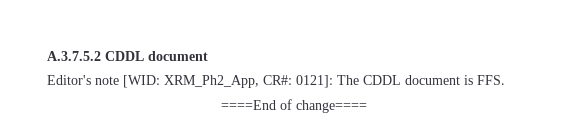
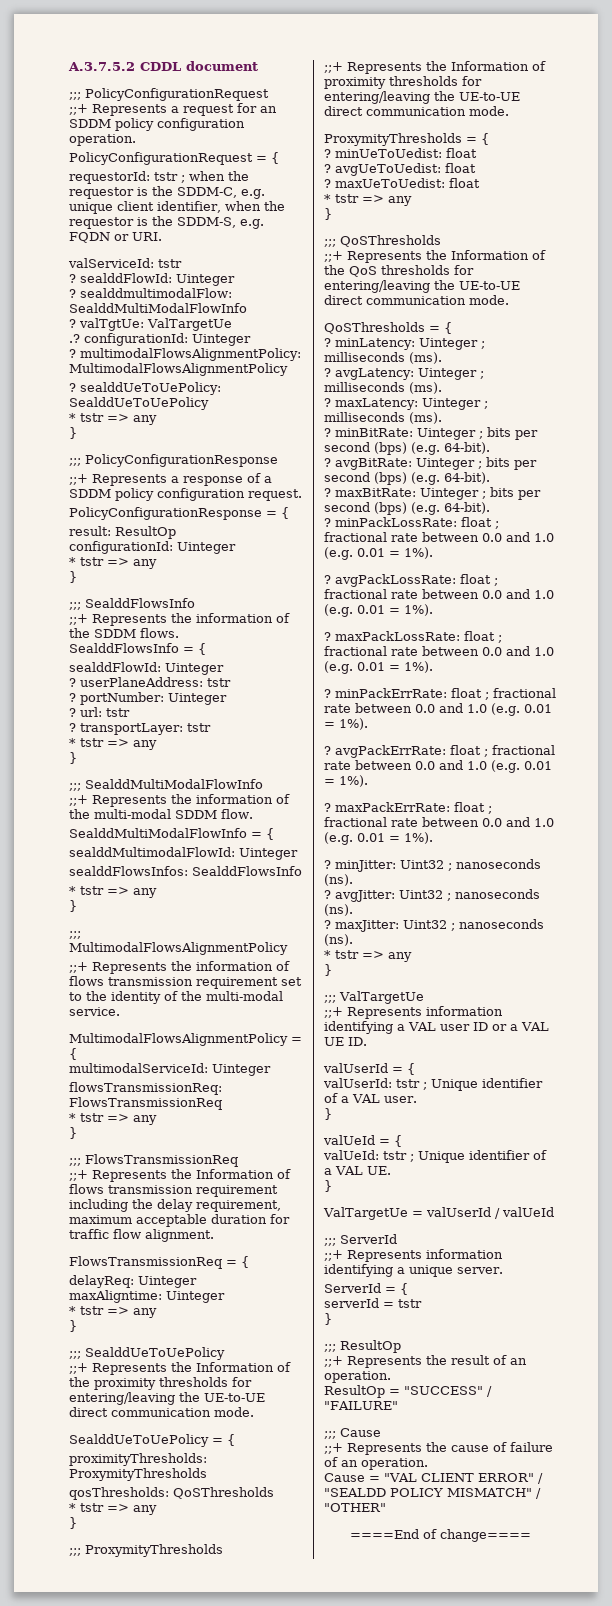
- Editor's note [WID: XRM_Ph2_App, CR#: 0121]: The CDDL document is FFS.
+ ;;; PolicyConfigurationRequest
+ ;;+ Represents a request for an SDDM policy configuration operation.
+ PolicyConfigurationRequest = {
+ requestorId: tstr ; when the requestor is the SDDM-C, e.g. unique client identifier, when the requestor is the SDDM-S, e.g. FQDN or URI.
+ valServiceId: tstr
+ ? sealddFlowId: Uinteger
+ ? sealddmultimodalFlow: SealddMultiModalFlowInfo
+ ? valTgtUe: ValTargetUe
+ .? configurationId: Uinteger
+ ? multimodalFlowsAlignmentPolicy: MultimodalFlowsAlignmentPolicy
+ ? sealddUeToUePolicy: SealddUeToUePolicy
+ * tstr => any
+ }
+ ;;; PolicyConfigurationResponse
+ ;;+ Represents a response of a SDDM policy configuration request.
+ PolicyConfigurationResponse = {
+ result: ResultOp
+ configurationId: Uinteger
+ * tstr => any
+ }
+ ;;; SealddFlowsInfo
+ ;;+ Represents the information of the SDDM flows.
+ SealddFlowsInfo = {
+ sealddFlowId: Uinteger
+ ? userPlaneAddress: tstr
+ ? portNumber: Uinteger
+ ? url: tstr
+ ? transportLayer: tstr
+ * tstr => any
+ }
+ ;;; SealddMultiModalFlowInfo
+ ;;+ Represents the information of the multi-modal SDDM flow.
+ SealddMultiModalFlowInfo = {
+ sealddMultimodalFlowId: Uinteger
+ sealddFlowsInfos: SealddFlowsInfo
+ * tstr => any
+ }
+ ;;; MultimodalFlowsAlignmentPolicy
+ ;;+ Represents the information of flows transmission requirement set to the identity of the multi-modal service.
+ MultimodalFlowsAlignmentPolicy = {
+ multimodalServiceId: Uinteger
+ flowsTransmissionReq: FlowsTransmissionReq
+ * tstr => any
+ }
+ ;;; FlowsTransmissionReq
+ ;;+ Represents the Information of flows transmission requirement including the delay requirement, maximum acceptable duration for traffic flow alignment.
+ FlowsTransmissionReq = {
+ delayReq: Uinteger
+ maxAligntime: Uinteger
+ * tstr => any
+ }
+ ;;; SealddUeToUePolicy
+ ;;+ Represents the Information of the proximity thresholds for entering/leaving the UE-to-UE direct communication mode.
+ SealddUeToUePolicy = {
+ proximityThresholds: ProxymityThresholds
+ qosThresholds: QoSThresholds
+ * tstr => any
+ }
+ ;;; ProxymityThresholds
+ ;;+ Represents the Information of proximity thresholds for entering/leaving the UE-to-UE direct communication mode.
+ ProxymityThresholds = {
+ ? minUeToUedist: float
+ ? avgUeToUedist: float
+ ? maxUeToUedist: float
+ * tstr => any
+ }
+ ;;; QoSThresholds
+ ;;+ Represents the Information of the QoS thresholds for entering/leaving the UE-to-UE direct communication mode.
+ QoSThresholds = {
+ ? minLatency: Uinteger ; milliseconds (ms).
+ ? avgLatency: Uinteger ; milliseconds (ms).
+ ? maxLatency: Uinteger ; milliseconds (ms).
+ ? minBitRate: Uinteger ; bits per second (bps) (e.g. 64‑bit).
+ ? avgBitRate: Uinteger ; bits per second (bps) (e.g. 64‑bit).
+ ? maxBitRate: Uinteger ; bits per second (bps) (e.g. 64‑bit).
+ ? minPackLossRate: float ; fractional rate between 0.0 and 1.0 (e.g. 0.01 = 1%).
+ ? avgPackLossRate: float ; fractional rate between 0.0 and 1.0 (e.g. 0.01 = 1%).
+ ? maxPackLossRate: float ; fractional rate between 0.0 and 1.0 (e.g. 0.01 = 1%).
+ ? minPackErrRate: float ; fractional rate between 0.0 and 1.0 (e.g. 0.01 = 1%).
+ ? avgPackErrRate: float ; fractional rate between 0.0 and 1.0 (e.g. 0.01 = 1%).
+ ? maxPackErrRate: float ; fractional rate between 0.0 and 1.0 (e.g. 0.01 = 1%).
+ ? minJitter: Uint32 ; nanoseconds (ns).
+ ? avgJitter: Uint32 ; nanoseconds (ns).
+ ? maxJitter: Uint32 ; nanoseconds (ns).
+ * tstr => any
+ }
+ ;;; ValTargetUe
+ ;;+ Represents information identifying a VAL user ID or a VAL UE ID.
+ valUserId = {
+ valUserId: tstr ; Unique identifier of a VAL user.
+ }
+ valUeId = {
+ valUeId: tstr ; Unique identifier of a VAL UE.
+ }
+ ValTargetUe = valUserId / valUeId
+ ;;; ServerId
+ ;;+ Represents information identifying a unique server.
+ ServerId = {
+ serverId = tstr
+ }
+ ;;; ResultOp
+ ;;+ Represents the result of an operation.
+ ResultOp = "SUCCESS" / "FAILURE"
+ ;;; Cause
+ ;;+ Represents the cause of failure of an operation.
+ Cause = "VAL CLIENT ERROR" / "SEALDD POLICY MISMATCH" / "OTHER"

